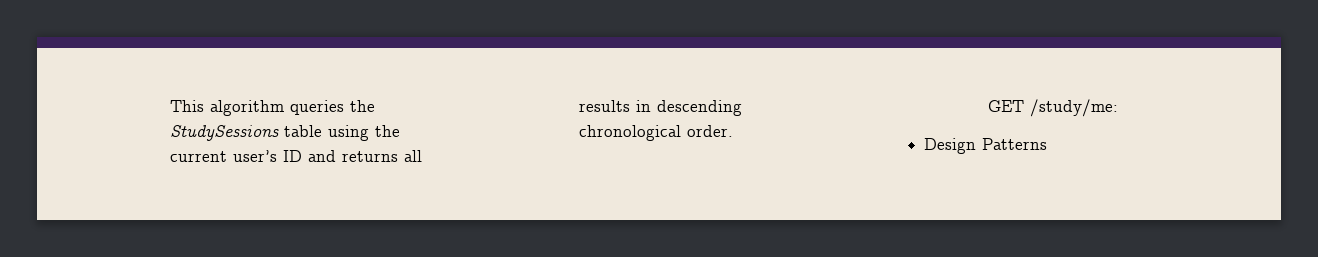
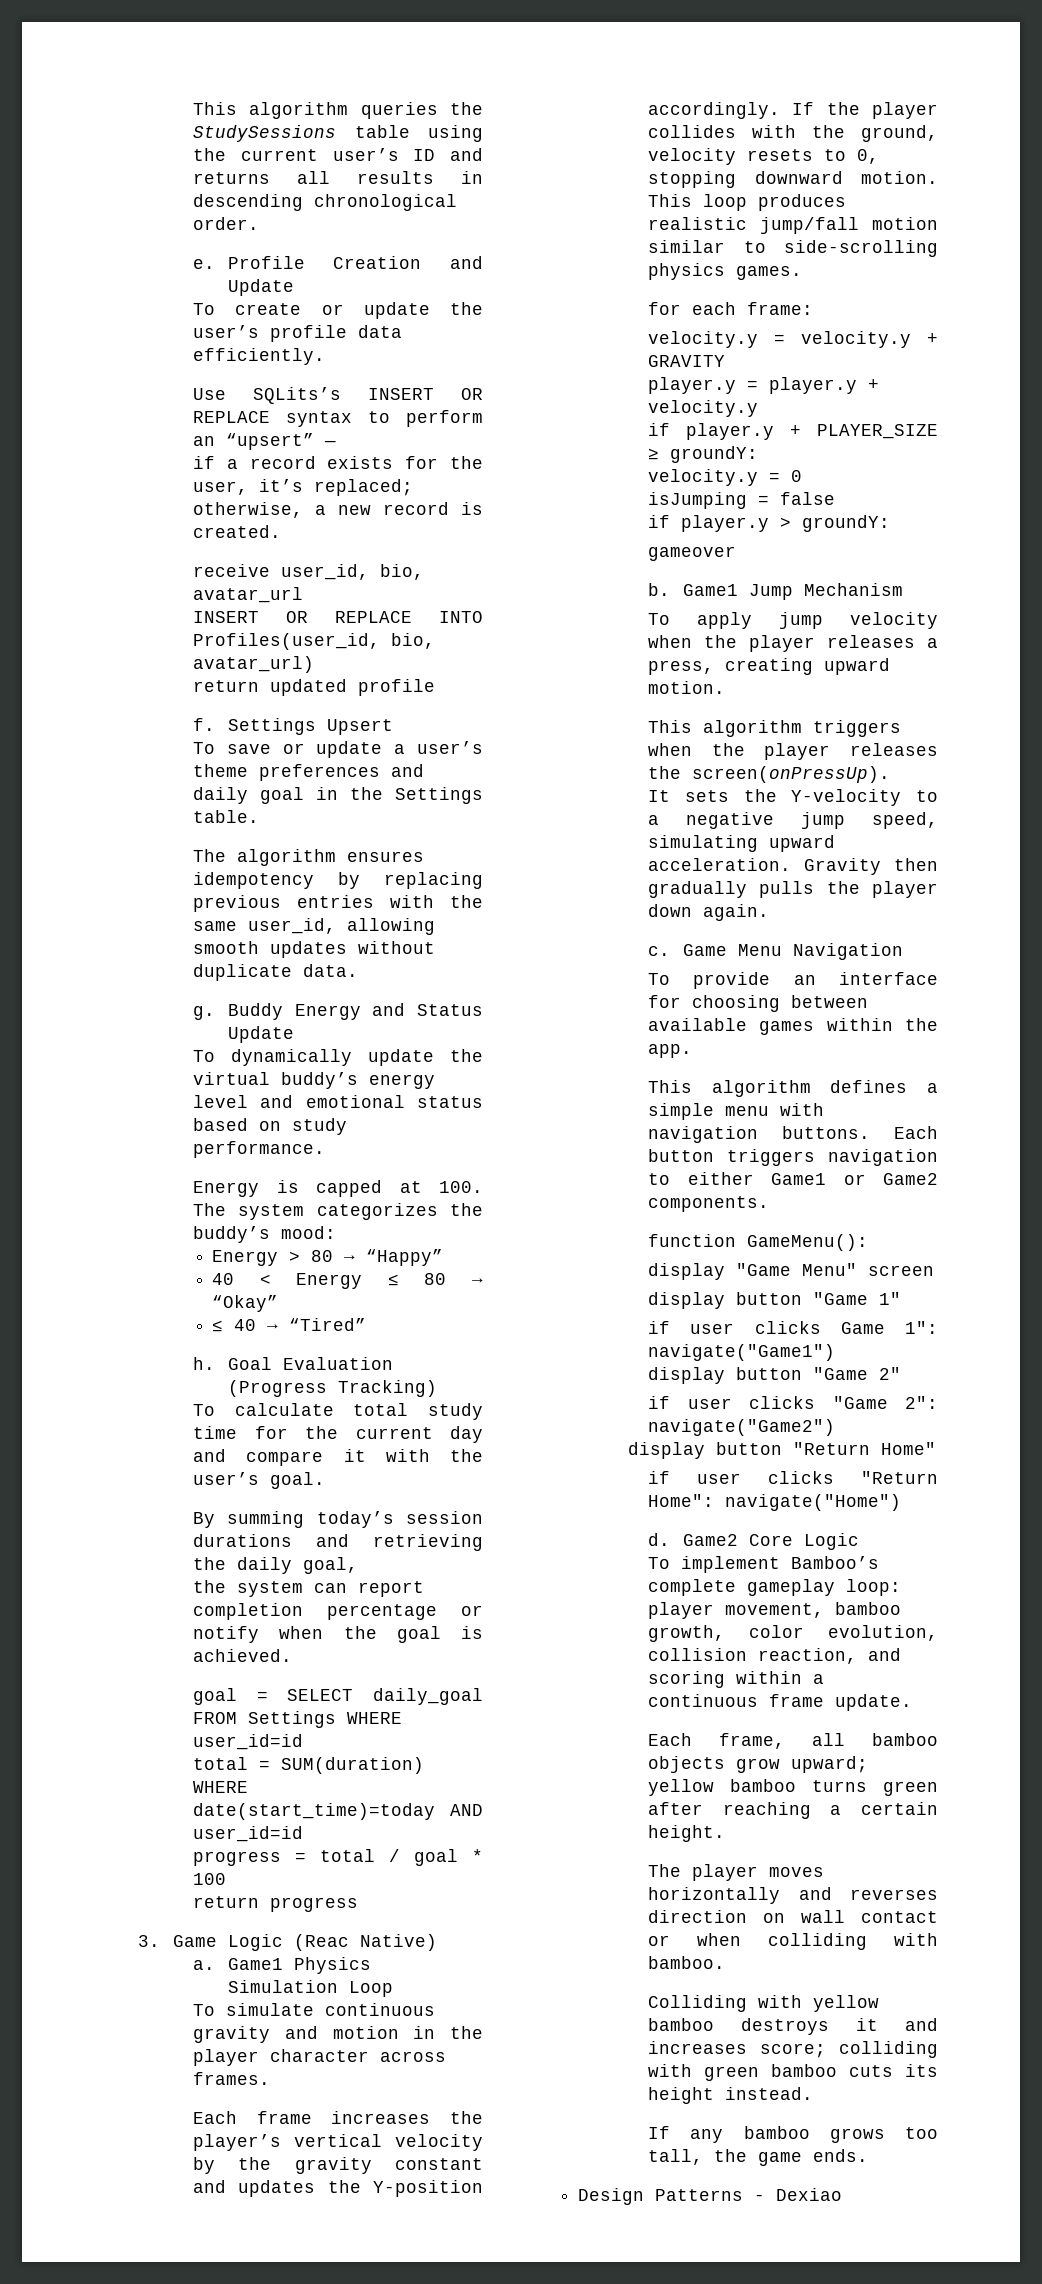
- GET /study/me:
+ e. Profile Creation and Update
+ To create or update the user’s profile data efficiently.
+ Use SQLits’s INSERT OR REPLACE syntax to perform an “upsert” —
+ if a record exists for the user, it’s replaced; otherwise, a new record is created.
+ receive user_id, bio, avatar_url
+ INSERT OR REPLACE INTO Profiles(user_id, bio, avatar_url)
+ return updated profile
+ f. Settings Upsert
+ To save or update a user’s theme preferences and daily goal in the Settings table.
+ The algorithm ensures idempotency by replacing previous entries with the same user_id, allowing smooth updates without duplicate data.
+ g. Buddy Energy and Status Update
+ To dynamically update the virtual buddy’s energy level and emotional status based on study performance.
+ Energy is capped at 100. The system categorizes the buddy’s mood:
+ Energy > 80 → “Happy”
+ 40 < Energy ≤ 80 → “Okay”
+ ≤ 40 → “Tired”
+ h. Goal Evaluation (Progress Tracking)
+ To calculate total study time for the current day and compare it with the user’s goal.
+ By summing today’s session durations and retrieving the daily goal,
+ the system can report completion percentage or notify when the goal is achieved.
+ goal = SELECT daily_goal FROM Settings WHERE user_id=id
+ total = SUM(duration) WHERE date(start_time)=today AND user_id=id
+ progress = total / goal * 100
+ return progress
+ 3. Game Logic (Reac Native)
+ a. Game1 Physics Simulation Loop
+ To simulate continuous gravity and motion in the player character across frames.
+ Each frame increases the player’s vertical velocity by the gravity constant and updates the Y-position accordingly. If the player collides with the ground, velocity resets to 0, stopping downward motion. This loop produces realistic jump/fall motion similar to side-scrolling physics games.
+ for each frame:
+ velocity.y = velocity.y + GRAVITY
+ player.y = player.y + velocity.y
+ if player.y + PLAYER_SIZE ≥ groundY:
+ velocity.y = 0
+ isJumping = false
+ if player.y > groundY:
+ gameover
+ b. Game1 Jump Mechanism
+ To apply jump velocity when the player releases a press, creating upward motion.
+ This algorithm triggers when the player releases the screen(onPressUp).
+ It sets the Y-velocity to a negative jump speed, simulating upward acceleration. Gravity then gradually pulls the player down again.
+ c. Game Menu Navigation
+ To provide an interface for choosing between available games within the app.
+ This algorithm defines a simple menu with navigation buttons. Each button triggers navigation to either Game1 or Game2 components.
+ function GameMenu():
+ display "Game Menu" screen
+ display button "Game 1"
+ if user clicks Game 1": navigate("Game1")
+ display button "Game 2"
+ if user clicks "Game 2": navigate("Game2")
+ display button "Return Home"
+ if user clicks "Return Home": navigate("Home")
+ d. Game2 Core Logic
+ To implement Bamboo’s complete gameplay loop: player movement, bamboo growth, color evolution, collision reaction, and scoring within a continuous frame update.
+ Each frame, all bamboo objects grow upward; yellow bamboo turns green after reaching a certain height.
+ The player moves horizontally and reverses direction on wall contact or when colliding with bamboo.
+ Colliding with yellow bamboo destroys it and increases score; colliding with green bamboo cuts its height instead.
+ If any bamboo grows too tall, the game ends.
- Design Patterns
+ Design Patterns - Dexiao

